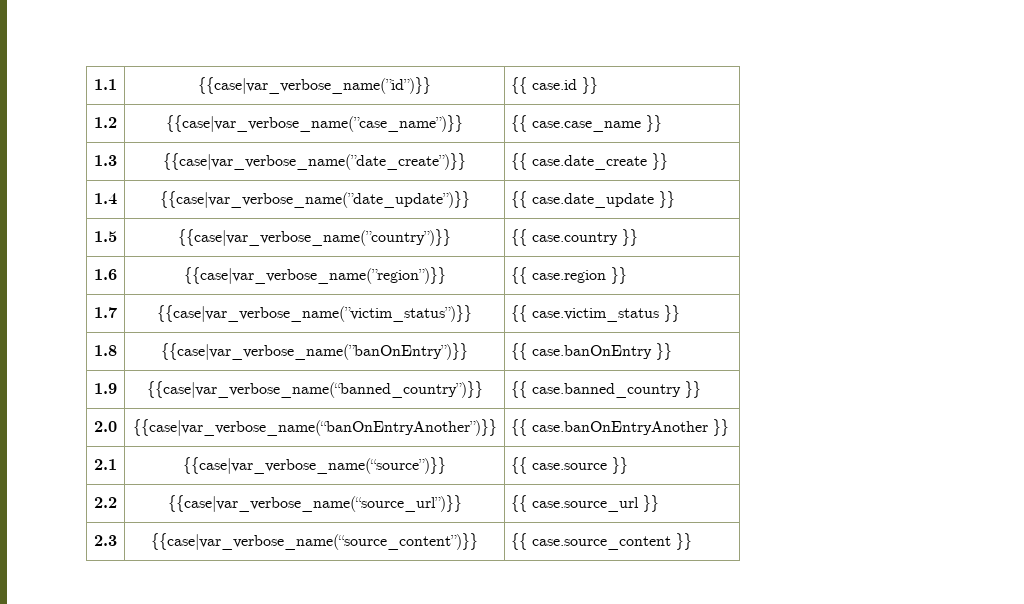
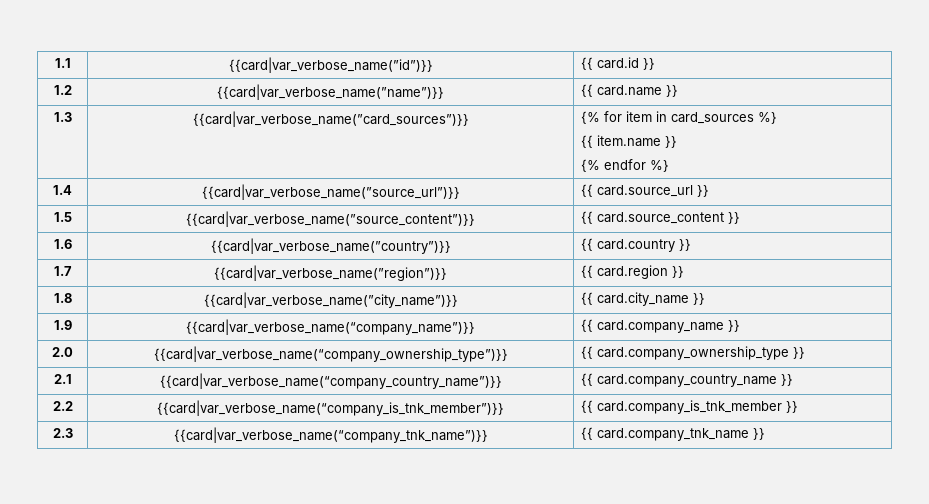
- 1.1 | {{case|var_verbose_name(”id”)}} | {{ case.id }}
+ 1.1 | {{card|var_verbose_name(”id”)}} | {{ card.id }}
- 1.2 | {{case|var_verbose_name(”case_name”)}} | {{ case.case_name }}
+ 1.2 | {{card|var_verbose_name(”name”)}} | {{ card.name }}
- 1.3 | {{case|var_verbose_name(”date_create”)}} | {{ case.date_create }}
+ 1.3 | {{card|var_verbose_name(”card_sources”)}} | {% for item in card_sources %}
+ {{ item.name }}
+ {% endfor %}
- 1.4 | {{case|var_verbose_name(”date_update”)}} | {{ case.date_update }}
+ 1.4 | {{card|var_verbose_name(”source_url”)}} | {{ card.source_url }}
- 1.5 | {{case|var_verbose_name(”country”)}} | {{ case.country }}
+ 1.5 | {{card|var_verbose_name(”source_content”)}} | {{ card.source_content }}
- 1.6 | {{case|var_verbose_name(”region”)}} | {{ case.region }}
+ 1.6 | {{card|var_verbose_name(”country”)}} | {{ card.country }}
- 1.7 | {{case|var_verbose_name(”victim_status”)}} | {{ case.victim_status }}
+ 1.7 | {{card|var_verbose_name(”region”)}} | {{ card.region }}
- 1.8 | {{case|var_verbose_name(”banOnEntry”)}} | {{ case.banOnEntry }}
+ 1.8 | {{card|var_verbose_name(”city_name”)}} | {{ card.city_name }}
- 1.9 | {{case|var_verbose_name(“banned_country”)}} | {{ case.banned_country }}
+ 1.9 | {{card|var_verbose_name(“company_name”)}} | {{ card.company_name }}
- 2.0 | {{case|var_verbose_name(“banOnEntryAnother”)}} | {{ case.banOnEntryAnother }}
+ 2.0 | {{card|var_verbose_name(“company_ownership_type”)}} | {{ card.company_ownership_type }}
- 2.1 | {{case|var_verbose_name(“source”)}} | {{ case.source }}
+ 2.1 | {{card|var_verbose_name(“company_country_name”)}} | {{ card.company_country_name }}
- 2.2 | {{case|var_verbose_name(“source_url”)}} | {{ case.source_url }}
+ 2.2 | {{card|var_verbose_name(“company_is_tnk_member”)}} | {{ card.company_is_tnk_member }}
- 2.3 | {{case|var_verbose_name(“source_content”)}} | {{ case.source_content }}
+ 2.3 | {{card|var_verbose_name(“company_tnk_name”)}} | {{ card.company_tnk_name }}

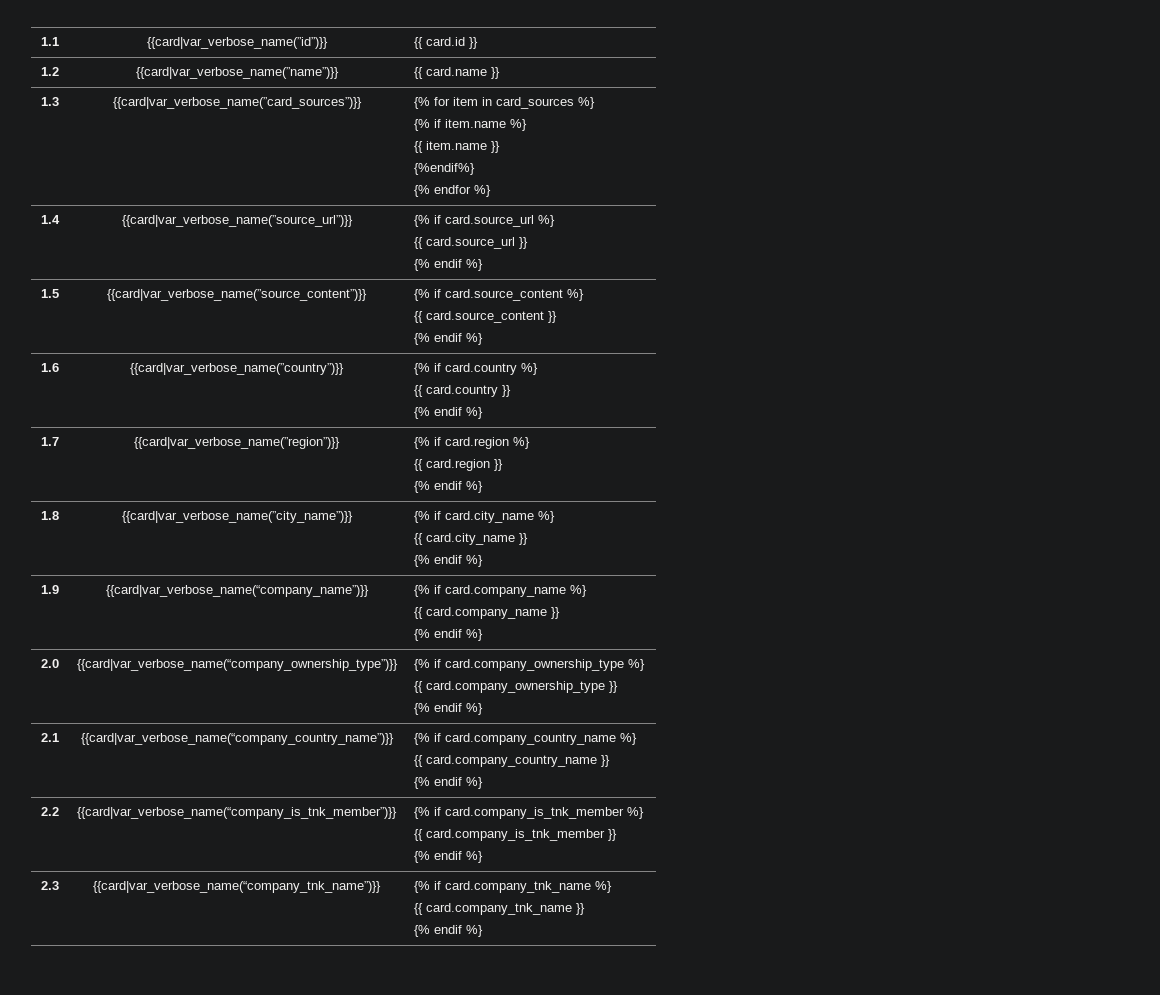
  1.3 | {{card|var_verbose_name(”card_sources”)}} | {% for item in card_sources %}
+ {% if item.name %}
  {{ item.name }}
+ {%endif%}
- 1.4 | {{card|var_verbose_name(”source_url”)}} | {{ card.source_url }}
+ 1.4 | {{card|var_verbose_name(”source_url”)}} | {% if card.source_url %}
+ {{ card.source_url }}
+ {% endif %}
- 1.5 | {{card|var_verbose_name(”source_content”)}} | {{ card.source_content }}
+ 1.5 | {{card|var_verbose_name(”source_content”)}} | {% if card.source_content %}
+ {{ card.source_content }}
+ {% endif %}
- 1.6 | {{card|var_verbose_name(”country”)}} | {{ card.country }}
+ 1.6 | {{card|var_verbose_name(”country”)}} | {% if card.country %}
+ {{ card.country }}
+ {% endif %}
- 1.7 | {{card|var_verbose_name(”region”)}} | {{ card.region }}
+ 1.7 | {{card|var_verbose_name(”region”)}} | {% if card.region %}
+ {{ card.region }}
+ {% endif %}
- 1.8 | {{card|var_verbose_name(”city_name”)}} | {{ card.city_name }}
+ 1.8 | {{card|var_verbose_name(”city_name”)}} | {% if card.city_name %}
+ {{ card.city_name }}
+ {% endif %}
- 1.9 | {{card|var_verbose_name(“company_name”)}} | {{ card.company_name }}
+ 1.9 | {{card|var_verbose_name(“company_name”)}} | {% if card.company_name %}
+ {{ card.company_name }}
+ {% endif %}
- 2.0 | {{card|var_verbose_name(“company_ownership_type”)}} | {{ card.company_ownership_type }}
+ 2.0 | {{card|var_verbose_name(“company_ownership_type”)}} | {% if card.company_ownership_type %}
+ {{ card.company_ownership_type }}
+ {% endif %}
- 2.1 | {{card|var_verbose_name(“company_country_name”)}} | {{ card.company_country_name }}
+ 2.1 | {{card|var_verbose_name(“company_country_name”)}} | {% if card.company_country_name %}
+ {{ card.company_country_name }}
+ {% endif %}
- 2.2 | {{card|var_verbose_name(“company_is_tnk_member”)}} | {{ card.company_is_tnk_member }}
+ 2.2 | {{card|var_verbose_name(“company_is_tnk_member”)}} | {% if card.company_is_tnk_member %}
+ {{ card.company_is_tnk_member }}
+ {% endif %}
- 2.3 | {{card|var_verbose_name(“company_tnk_name”)}} | {{ card.company_tnk_name }}
+ 2.3 | {{card|var_verbose_name(“company_tnk_name”)}} | {% if card.company_tnk_name %}
+ {{ card.company_tnk_name }}
+ {% endif %}

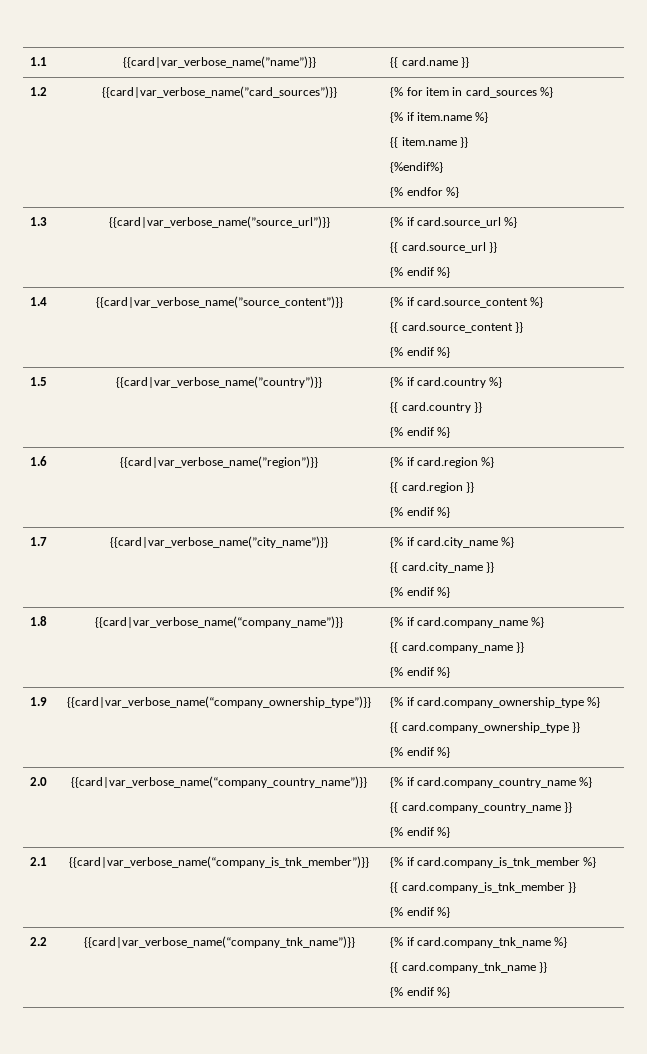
- 1.1 | {{card|var_verbose_name(”id”)}} | {{ card.id }}
- 1.2 | {{card|var_verbose_name(”name”)}} | {{ card.name }}
+ 1.1 | {{card|var_verbose_name(”name”)}} | {{ card.name }}
- 1.3 | {{card|var_verbose_name(”card_sources”)}} | {% for item in card_sources %}
+ 1.2 | {{card|var_verbose_name(”card_sources”)}} | {% for item in card_sources %}
- 1.4 | {{card|var_verbose_name(”source_url”)}} | {% if card.source_url %}
+ 1.3 | {{card|var_verbose_name(”source_url”)}} | {% if card.source_url %}
- 1.5 | {{card|var_verbose_name(”source_content”)}} | {% if card.source_content %}
+ 1.4 | {{card|var_verbose_name(”source_content”)}} | {% if card.source_content %}
- 1.6 | {{card|var_verbose_name(”country”)}} | {% if card.country %}
+ 1.5 | {{card|var_verbose_name(”country”)}} | {% if card.country %}
- 1.7 | {{card|var_verbose_name(”region”)}} | {% if card.region %}
+ 1.6 | {{card|var_verbose_name(”region”)}} | {% if card.region %}
- 1.8 | {{card|var_verbose_name(”city_name”)}} | {% if card.city_name %}
+ 1.7 | {{card|var_verbose_name(”city_name”)}} | {% if card.city_name %}
- 1.9 | {{card|var_verbose_name(“company_name”)}} | {% if card.company_name %}
+ 1.8 | {{card|var_verbose_name(“company_name”)}} | {% if card.company_name %}
- 2.0 | {{card|var_verbose_name(“company_ownership_type”)}} | {% if card.company_ownership_type %}
+ 1.9 | {{card|var_verbose_name(“company_ownership_type”)}} | {% if card.company_ownership_type %}
- 2.1 | {{card|var_verbose_name(“company_country_name”)}} | {% if card.company_country_name %}
+ 2.0 | {{card|var_verbose_name(“company_country_name”)}} | {% if card.company_country_name %}
- 2.2 | {{card|var_verbose_name(“company_is_tnk_member”)}} | {% if card.company_is_tnk_member %}
+ 2.1 | {{card|var_verbose_name(“company_is_tnk_member”)}} | {% if card.company_is_tnk_member %}
- 2.3 | {{card|var_verbose_name(“company_tnk_name”)}} | {% if card.company_tnk_name %}
+ 2.2 | {{card|var_verbose_name(“company_tnk_name”)}} | {% if card.company_tnk_name %}

